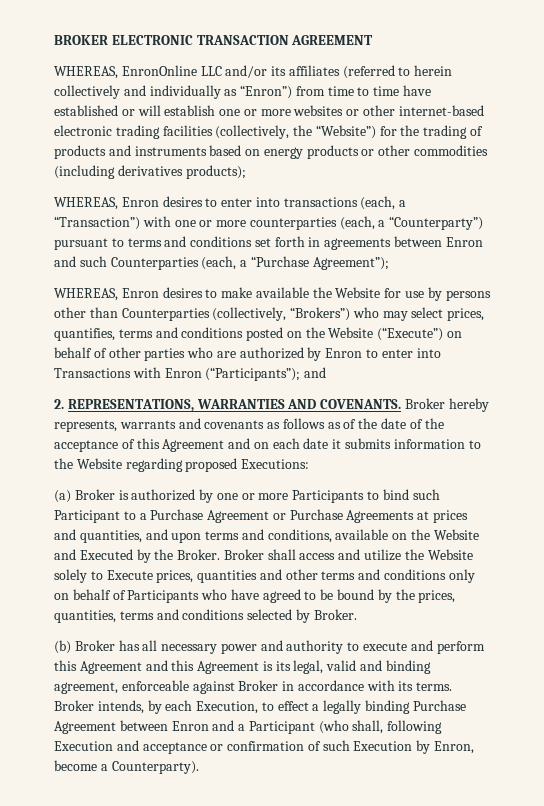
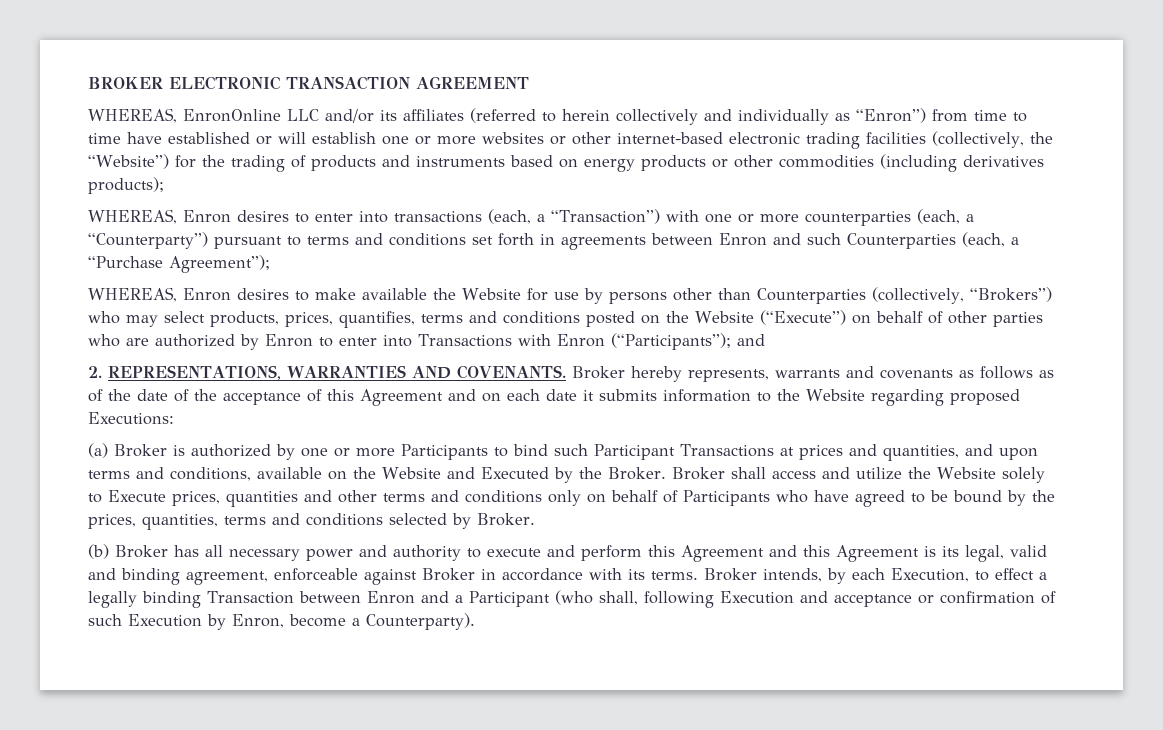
- WHEREAS, Enron desires to make available the Website for use by persons other than Counterparties (collectively, “Brokers”) who may select prices, quantifies, terms and conditions posted on the Website (“Execute”) on behalf of other parties who are authorized by Enron to enter into Transactions with Enron (“Participants”); and
+ WHEREAS, Enron desires to make available the Website for use by persons other than Counterparties (collectively, “Brokers”) who may select products, prices, quantifies, terms and conditions posted on the Website (“Execute”) on behalf of other parties who are authorized by Enron to enter into Transactions with Enron (“Participants”); and
- (a) Broker is authorized by one or more Participants to bind such Participant to a Purchase Agreement or Purchase Agreements at prices and quantities, and upon terms and conditions, available on the Website and Executed by the Broker.
+ (a) Broker is authorized by one or more Participants to bind such Participant Transactions at prices and quantities, and upon terms and conditions, available on the Website and Executed by the Broker.
- Broker intends, by each Execution, to effect a legally binding Purchase Agreement between Enron and a Participant (who shall, following Execution and acceptance or confirmation of such Execution by Enron, become a Counterparty).
+ Broker intends, by each Execution, to effect a legally binding Transaction between Enron and a Participant (who shall, following Execution and acceptance or confirmation of such Execution by Enron, become a Counterparty).

